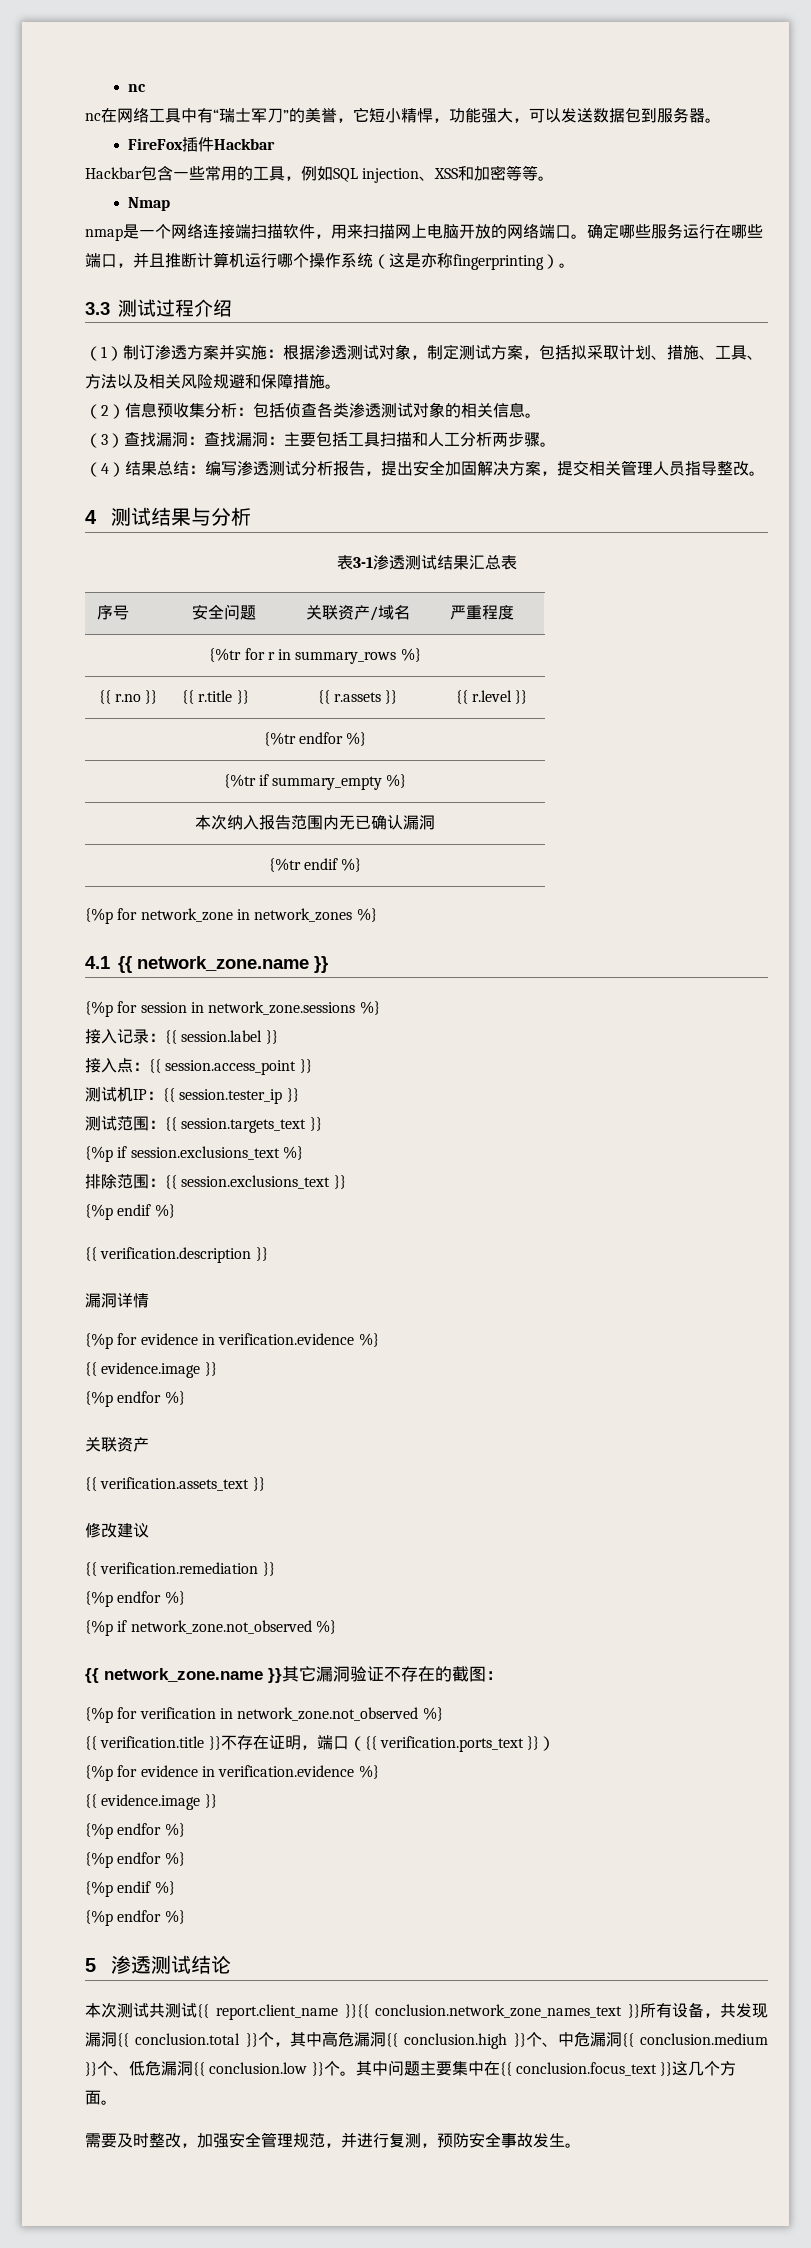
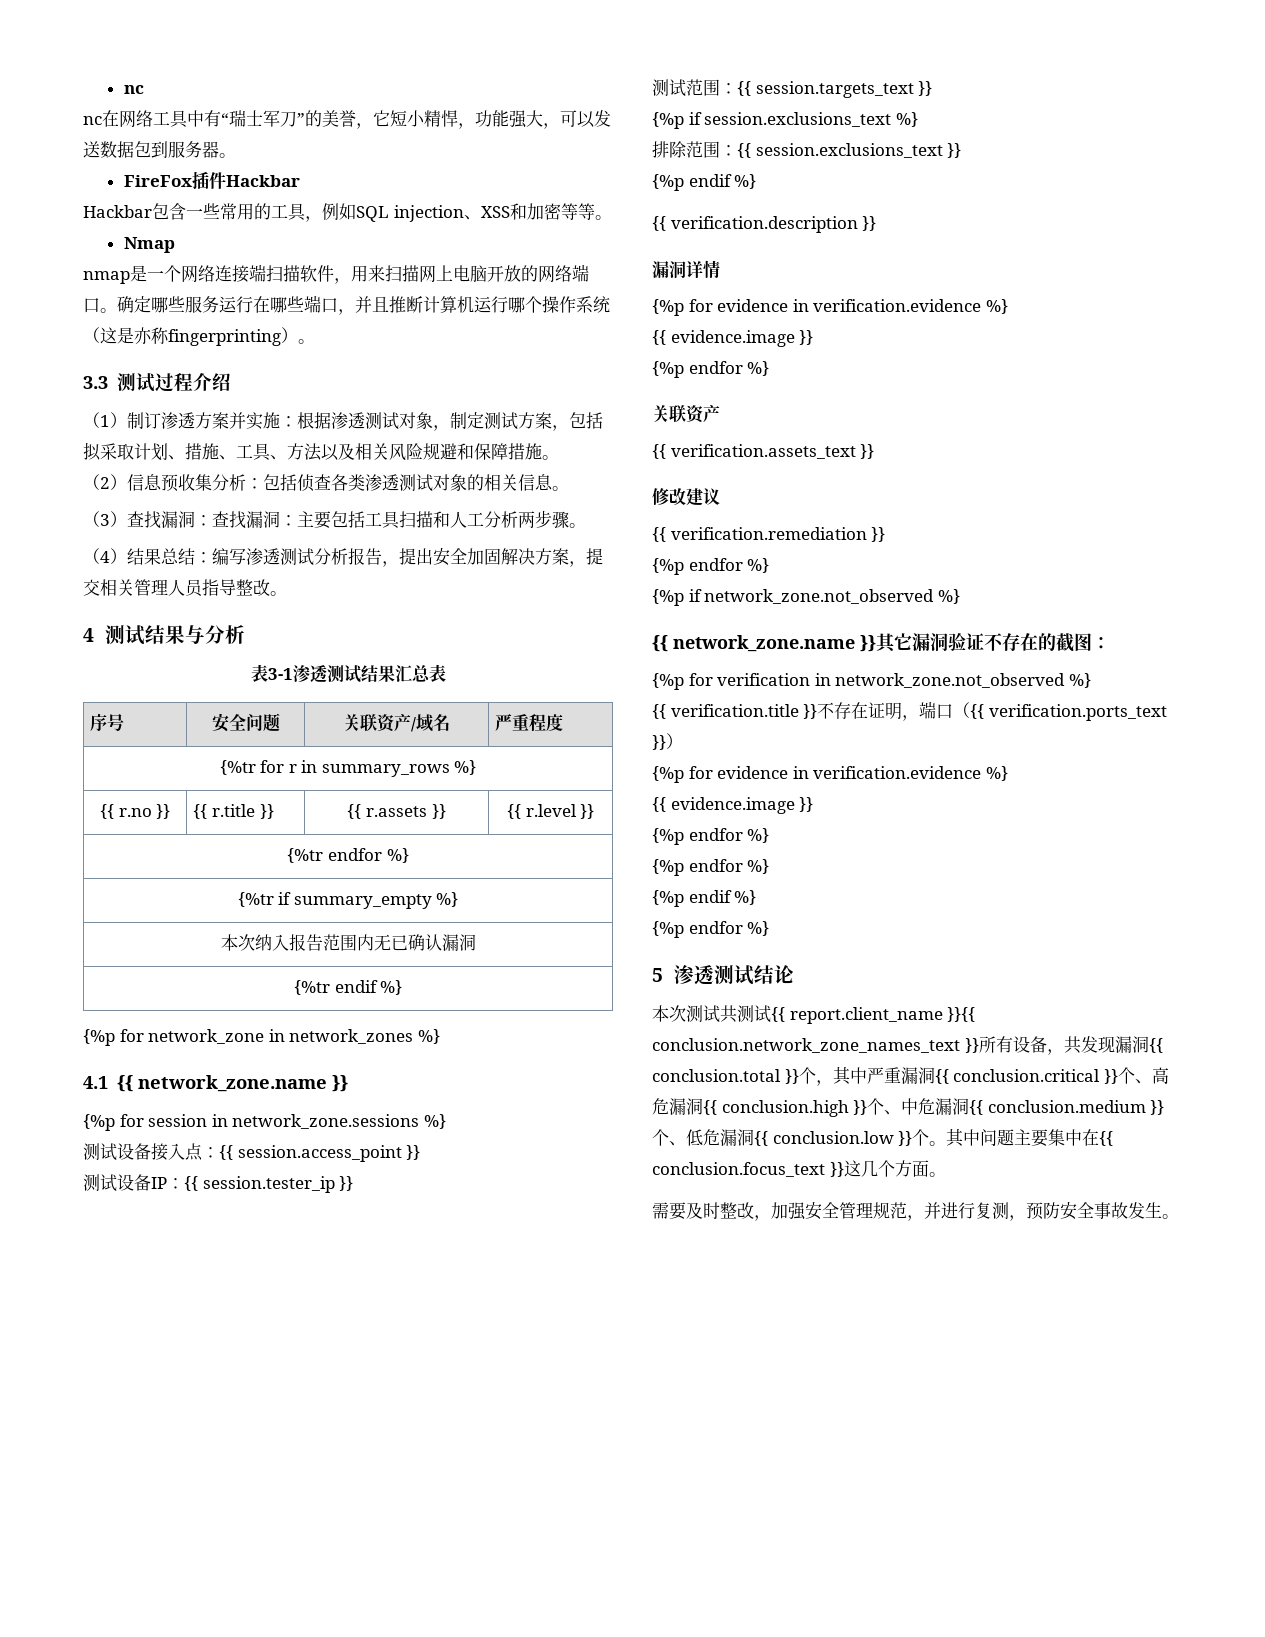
- 接入记录：{{ session.label }}
- 接入点：{{ session.access_point }}
+ 测试设备接入点：{{ session.access_point }}
- 测试机IP：{{ session.tester_ip }}
+ 测试设备IP：{{ session.tester_ip }}
- 本次测试共测试{{ report.client_name }}{{ conclusion.network_zone_names_text }}所有设备，共发现漏洞{{ conclusion.total }}个，其中高危漏洞{{ conclusion.high }}个、中危漏洞{{ conclusion.medium }}个、低危漏洞{{ conclusion.low }}个。
+ 本次测试共测试{{ report.client_name }}{{ conclusion.network_zone_names_text }}所有设备，共发现漏洞{{ conclusion.total }}个，其中严重漏洞{{ conclusion.critical }}个、高危漏洞{{ conclusion.high }}个、中危漏洞{{ conclusion.medium }}个、低危漏洞{{ conclusion.low }}个。

